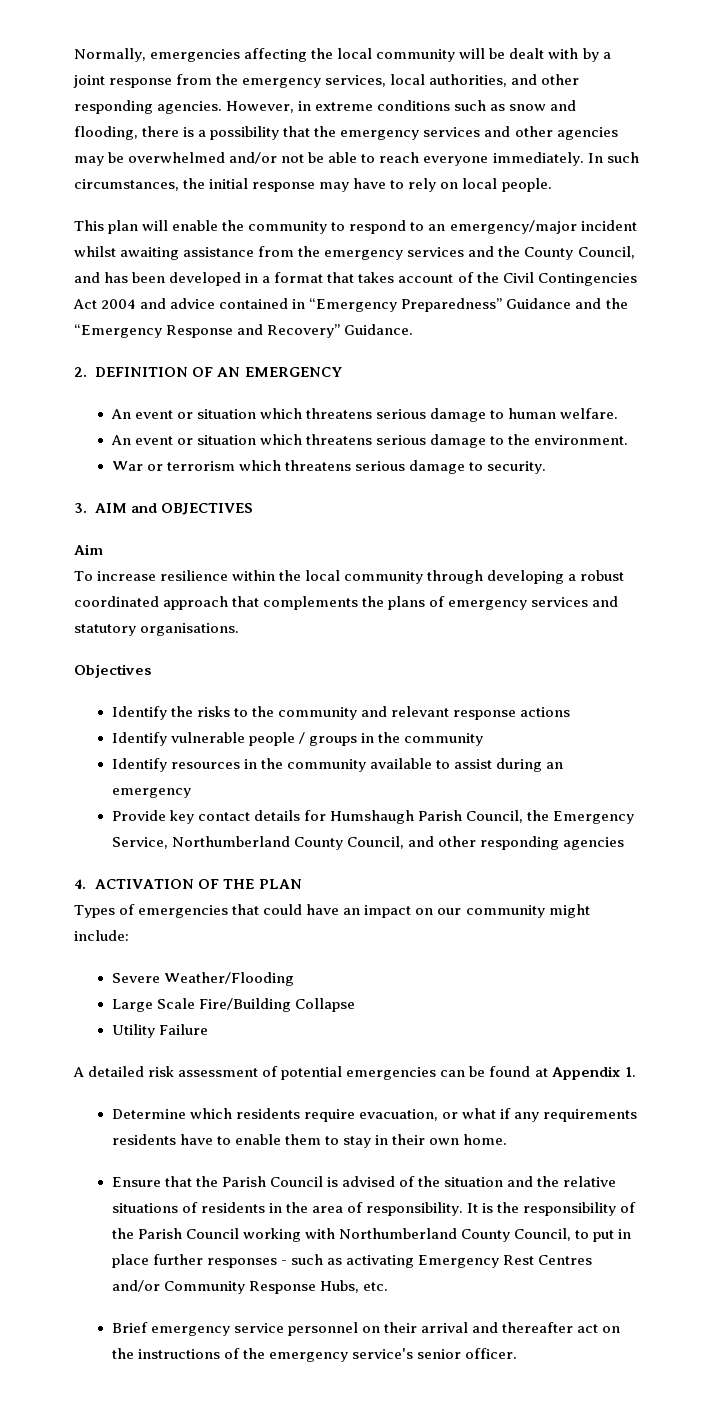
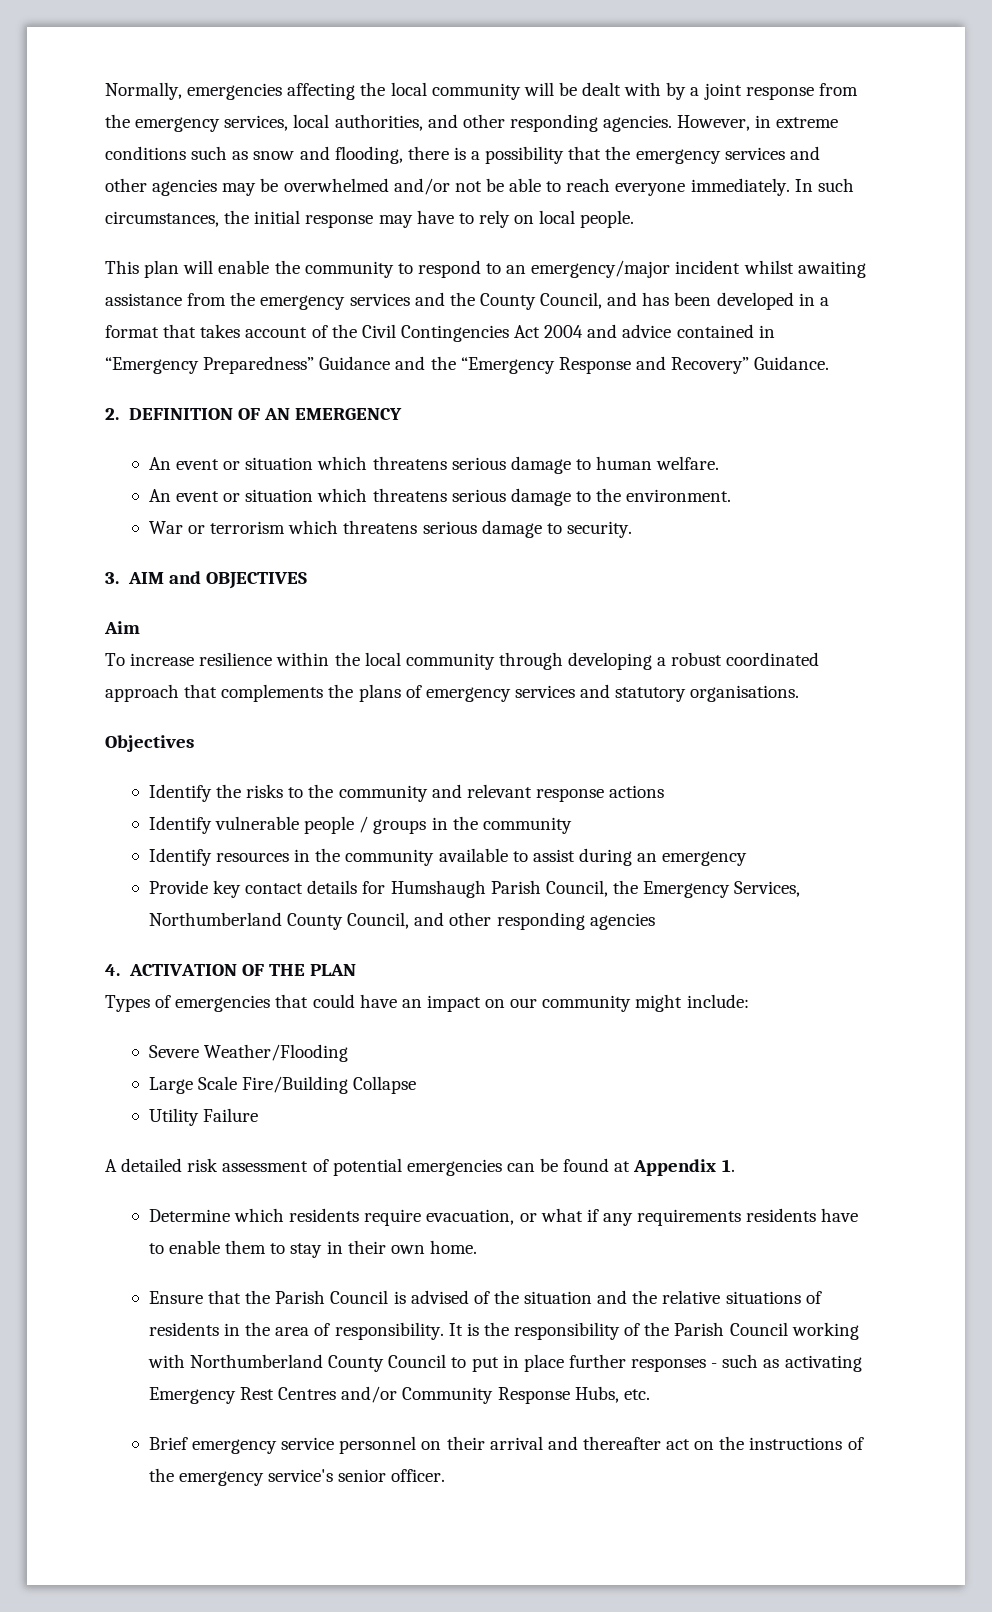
- Provide key contact details for Humshaugh Parish Council, the Emergency Service, Northumberland County Council, and other responding agencies
+ Provide key contact details for Humshaugh Parish Council, the Emergency Services, Northumberland County Council, and other responding agencies
- It is the responsibility of the Parish Council working with Northumberland County Council, to put in place further responses - such as activating Emergency Rest Centres and/or Community Response Hubs, etc.
+ It is the responsibility of the Parish Council working with Northumberland County Council to put in place further responses - such as activating Emergency Rest Centres and/or Community Response Hubs, etc.

